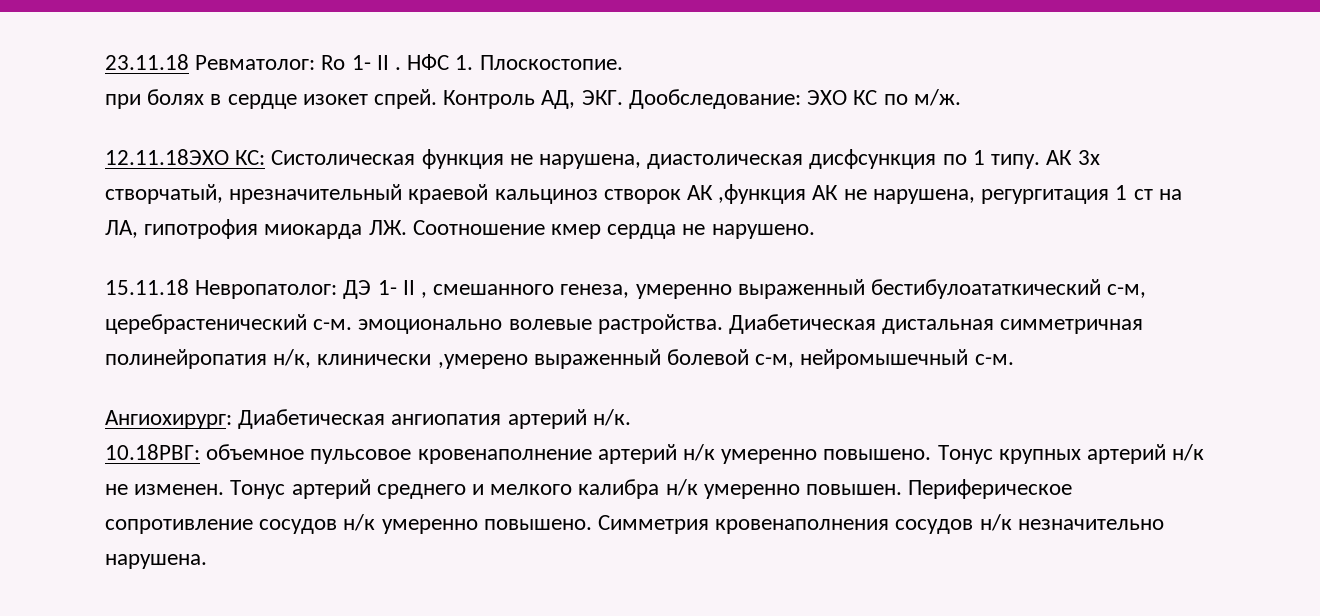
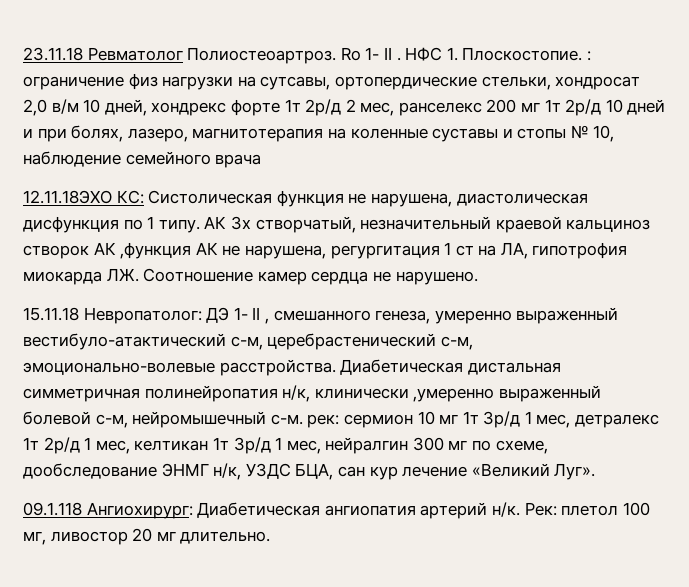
- 23.11.18 Ревматолог: Ro 1- II .
+ 23.11.18 Ревматолог Полиостеоартроз. Ro 1- II .
- НФС 1. Плоскостопие.
- при болях в сердце изокет спрей. Контроль АД, ЭКГ. Дообследование: ЭХО КС по м/ж.
+ НФС 1. Плоскостопие. : ограничение физ нагрузки на сутсавы, ортопердические стельки, хондросат 2,0 в/м 10 дней, хондрекс форте 1т 2р/д 2 мес, ранселекс 200 мг 1т 2р/д 10 дней и при болях, лазеро, магнитотерапия на коленные суставы и стопы № 10, наблюдение семейного врача
- 12.11.18ЭХО КС: Систолическая функция не нарушена, диастолическая дисфсункция по 1 типу.
+ 12.11.18ЭХО КС: Систолическая функция не нарушена, диастолическая дисфункция по 1 типу.
- АК 3х створчатый, нрезначительный краевой кальциноз створок АК ,функция АК не нарушена, регургитация 1 ст на ЛА, гипотрофия миокарда ЛЖ. Соотношение кмер сердца не нарушено.
+ АК 3х створчатый, незначительный краевой кальциноз створок АК ,функция АК не нарушена, регургитация 1 ст на ЛА, гипотрофия миокарда ЛЖ. Соотношение камер сердца не нарушено.
- 15.11.18 Невропатолог: ДЭ 1- II , смешанного генеза, умеренно выраженный бестибулоататкический с-м, церебрастенический с-м. эмоционально волевые растройства.
+ 15.11.18 Невропатолог: ДЭ 1- II , смешанного генеза, умеренно выраженный вестибуло-атактический с-м, церебрастенический с-м, эмоционально-волевые расстройства.
- Диабетическая дистальная симметричная полинейропатия н/к, клинически ,умерено выраженный болевой с-м, нейромышечный с-м.
- Ангиохирург: Диабетическая ангиопатия артерий н/к.
- 10.18РВГ: объемное пульсовое кровенаполнение артерий н/к умеренно повышено. Тонус крупных артерий н/к не изменен. Тонус артерий среднего и мелкого калибра н/к умеренно повышен. Периферическое сопротивление сосудов н/к умеренно повышено. Симметрия кровенаполнения сосудов н/к незначительно нарушена.
+ Диабетическая дистальная симметричная полинейропатия н/к, клинически ,умеренно выраженный болевой с-м, нейромышечный с-м. рек: сермион 10 мг 1т 3р/д 1 мес, детралекс 1т 2р/д 1 мес, келтикан 1т 3р/д 1 мес, нейралгин 300 мг по схеме, дообследование ЭНМГ н/к, УЗДС БЦА, сан кур лечение «Великий Луг».
+ 09.1.118 Ангиохирург: Диабетическая ангиопатия артерий н/к. Рек: плетол 100 мг, ливостор 20 мг длительно.

